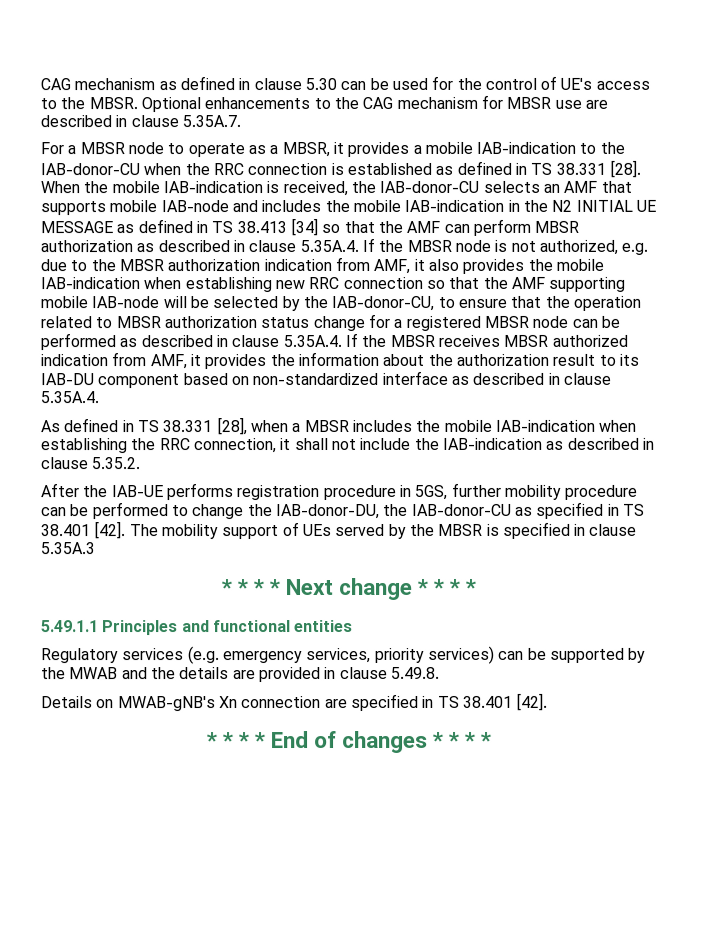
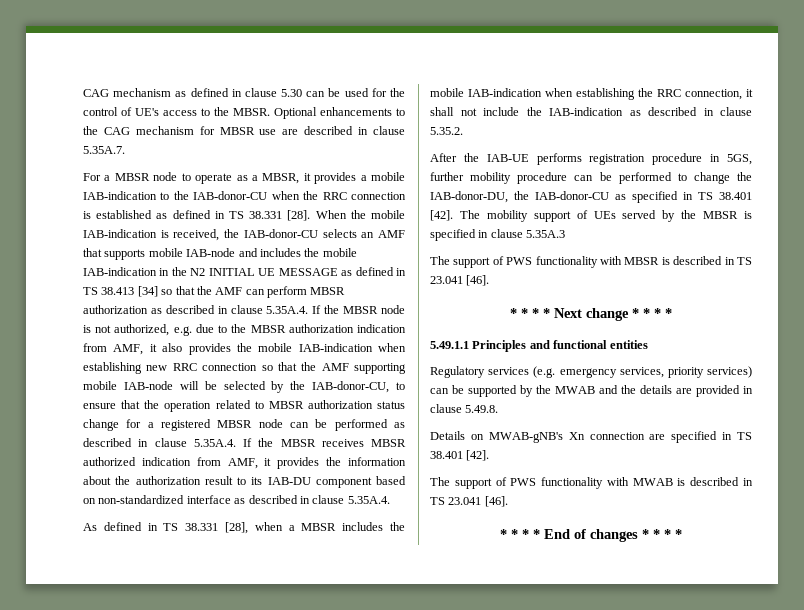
+ The support of PWS functionality with MBSR is described in TS 23.041 [46].
+ The support of PWS functionality with MWAB is described in TS 23.041 [46].

